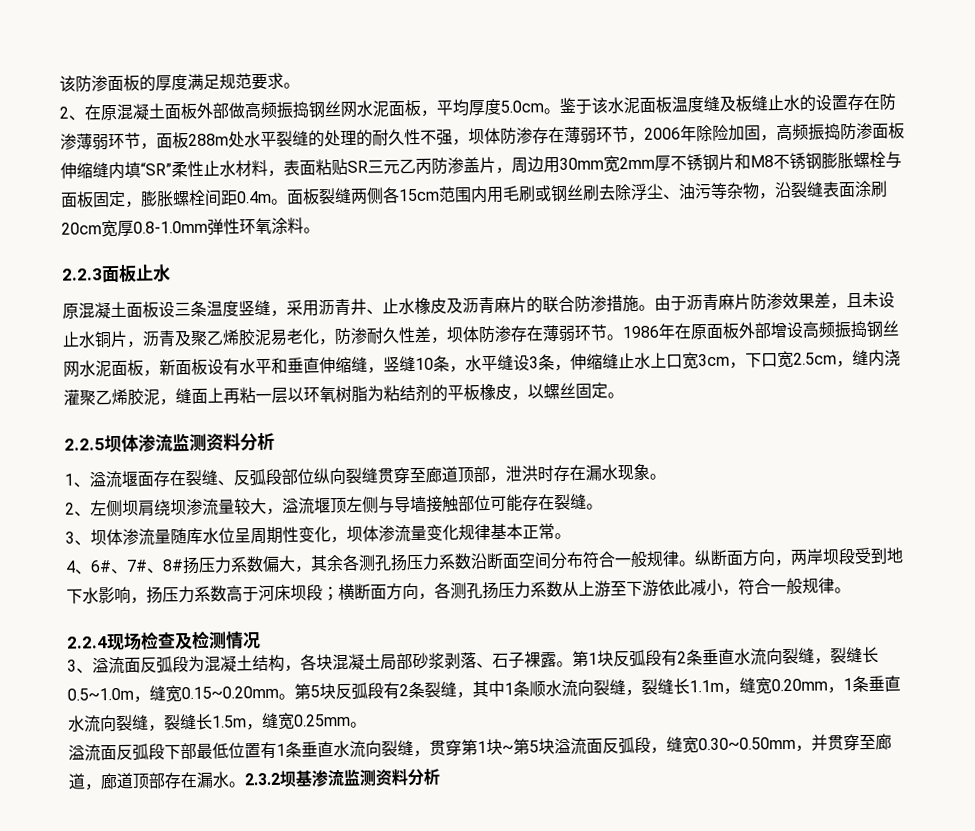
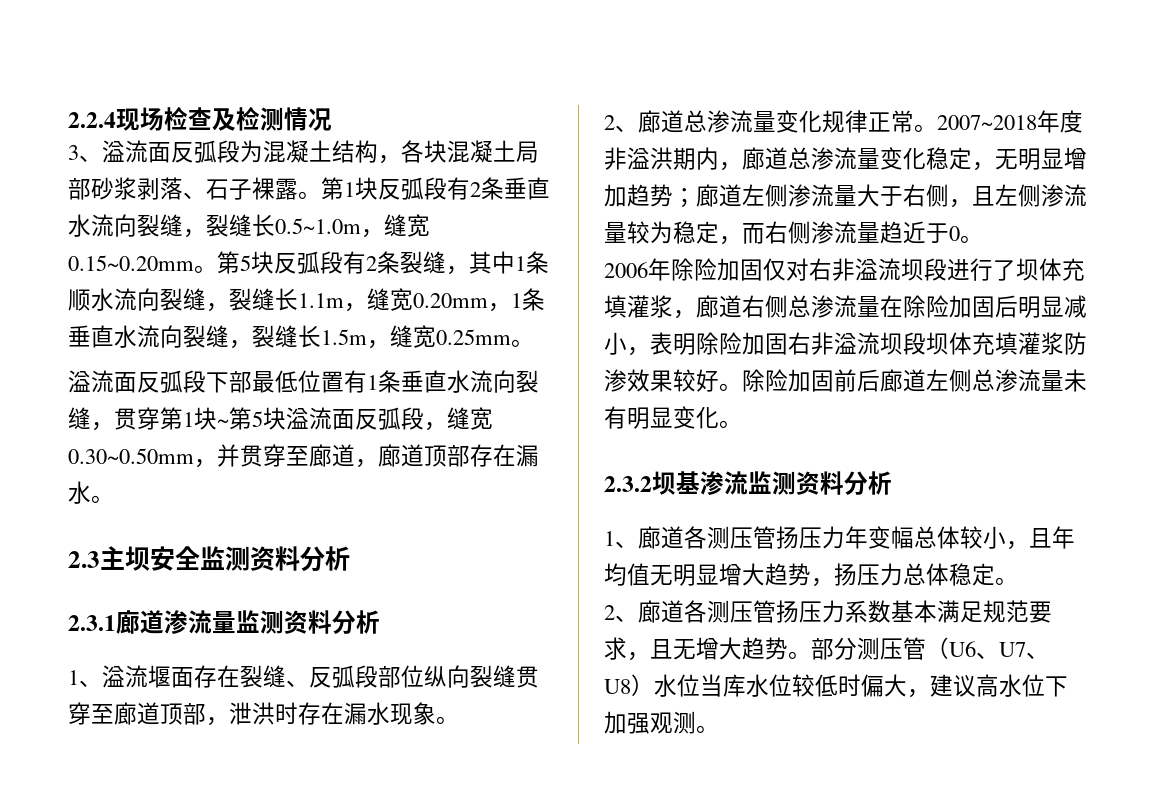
- 该防渗面板的厚度满足规范要求。
- 2、在原混凝土面板外部做高频振捣钢丝网水泥面板，平均厚度5.0cm。鉴于该水泥面板温度缝及板缝止水的设置存在防渗薄弱环节，面板288m处水平裂缝的处理的耐久性不强，坝体防渗存在薄弱环节，2006年除险加固，高频振捣防渗面板伸缩缝内填“SR”柔性止水材料，表面粘贴SR三元乙丙防渗盖片，周边用30mm宽2mm厚不锈钢片和M8不锈钢膨胀螺栓与面板固定，膨胀螺栓间距0.4m。面板裂缝两侧各15cm范围内用毛刷或钢丝刷去除浮尘、油污等杂物，沿裂缝表面涂刷20cm宽厚0.8-1.0mm弹性环氧涂料。
- 2.2.3面板止水
- 原混凝土面板设三条温度竖缝，采用沥青井、止水橡皮及沥青麻片的联合防渗措施。由于沥青麻片防渗效果差，且未设止水铜片，沥青及聚乙烯胶泥易老化，防渗耐久性差，坝体防渗存在薄弱环节。1986年在原面板外部增设高频振捣钢丝网水泥面板，新面板设有水平和垂直伸缩缝，竖缝10条，水平缝设3条，伸缩缝止水上口宽3cm，下口宽2.5cm，缝内浇灌聚乙烯胶泥，缝面上再粘一层以环氧树脂为粘结剂的平板橡皮，以螺丝固定。
- 2.2.5坝体渗流监测资料分析
- 1、溢流堰面存在裂缝、反弧段部位纵向裂缝贯穿至廊道顶部，泄洪时存在漏水现象。
- 2、左侧坝肩绕坝渗流量较大，溢流堰顶左侧与导墙接触部位可能存在裂缝。
- 3、坝体渗流量随库水位呈周期性变化，坝体渗流量变化规律基本正常。
- 4、6#、7#、8#扬压力系数偏大，其余各测孔扬压力系数沿断面空间分布符合一般规律。纵断面方向，两岸坝段受到地下水影响，扬压力系数高于河床坝段；横断面方向，各测孔扬压力系数从上游至下游依此减小，符合一般规律。
- 溢流面反弧段下部最低位置有1条垂直水流向裂缝，贯穿第1块~第5块溢流面反弧段，缝宽0.30~0.50mm，并贯穿至廊道，廊道顶部存在漏水。2.3.2坝基渗流监测资料分析
+ 溢流面反弧段下部最低位置有1条垂直水流向裂缝，贯穿第1块~第5块溢流面反弧段，缝宽0.30~0.50mm，并贯穿至廊道，廊道顶部存在漏水。
+ 2.3主坝安全监测资料分析
+ 2.3.1廊道渗流量监测资料分析
+ 1、溢流堰面存在裂缝、反弧段部位纵向裂缝贯穿至廊道顶部，泄洪时存在漏水现象。
+ 2、廊道总渗流量变化规律正常。2007~2018年度非溢洪期内，廊道总渗流量变化稳定，无明显增加趋势；廊道左侧渗流量大于右侧，且左侧渗流量较为稳定，而右侧渗流量趋近于0。
+ 2006年除险加固仅对右非溢流坝段进行了坝体充填灌浆，廊道右侧总渗流量在除险加固后明显减小，表明除险加固右非溢流坝段坝体充填灌浆防渗效果较好。除险加固前后廊道左侧总渗流量未有明显变化。
+ 2.3.2坝基渗流监测资料分析
+ 1、廊道各测压管扬压力年变幅总体较小，且年均值无明显增大趋势，扬压力总体稳定。
+ 2、廊道各测压管扬压力系数基本满足规范要求，且无增大趋势。部分测压管（U6、U7、U8）水位当库水位较低时偏大，建议高水位下加强观测。

